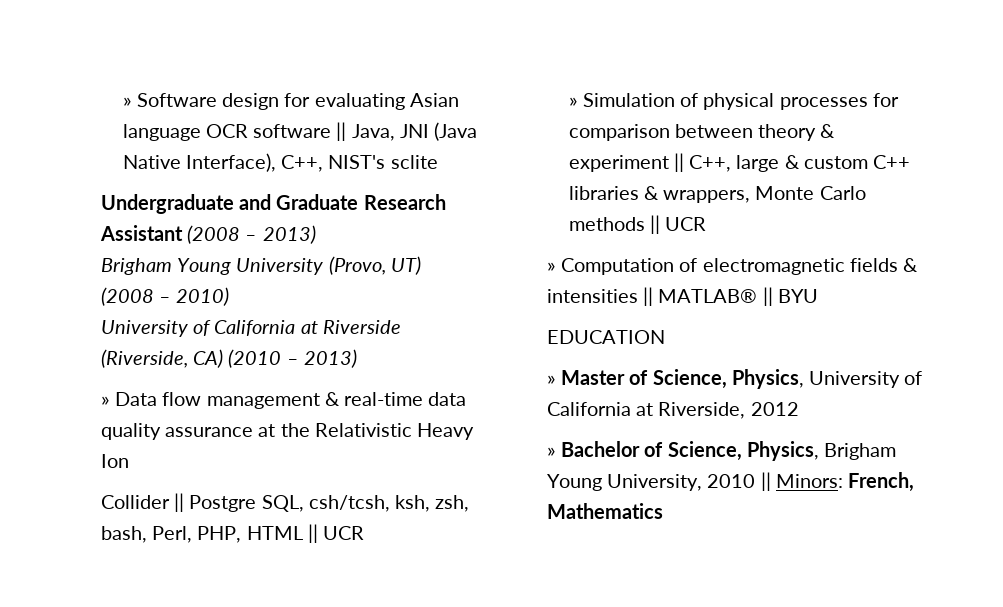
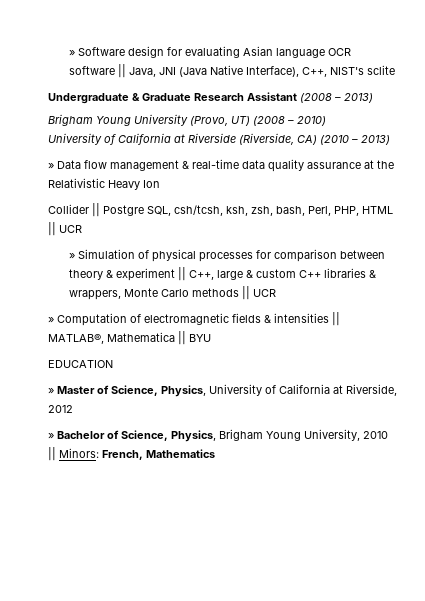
- Undergraduate and Graduate Research Assistant (2008 – 2013)
+ Undergraduate & Graduate Research Assistant (2008 – 2013)
- » Computation of electromagnetic fields & intensities || MATLAB® || BYU
+ » Computation of electromagnetic fields & intensities || MATLAB®, Mathematica || BYU

